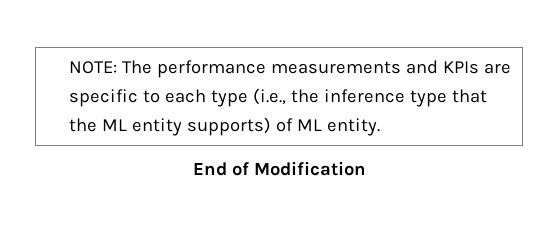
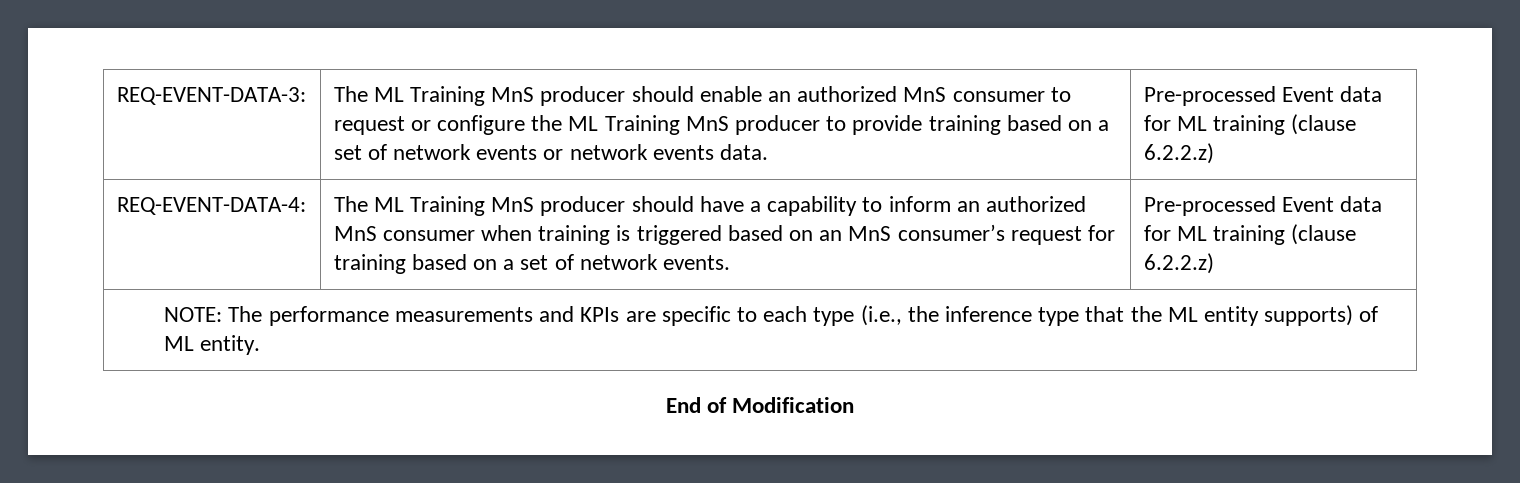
+ REQ-EVENT-DATA-3: | The ML Training MnS producer should enable an authorized MnS consumer to request or configure the ML Training MnS producer to provide training based on a set of network events or network events data. | Pre-processed Event data for ML training (clause 6.2.2.z)
+ REQ-EVENT-DATA-4: | The ML Training MnS producer should have a capability to inform an authorized MnS consumer when training is triggered based on an MnS consumer’s request for training based on a set of network events. | Pre-processed Event data for ML training (clause 6.2.2.z)

